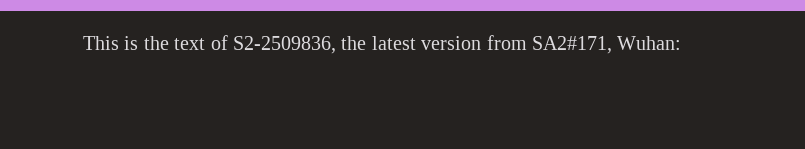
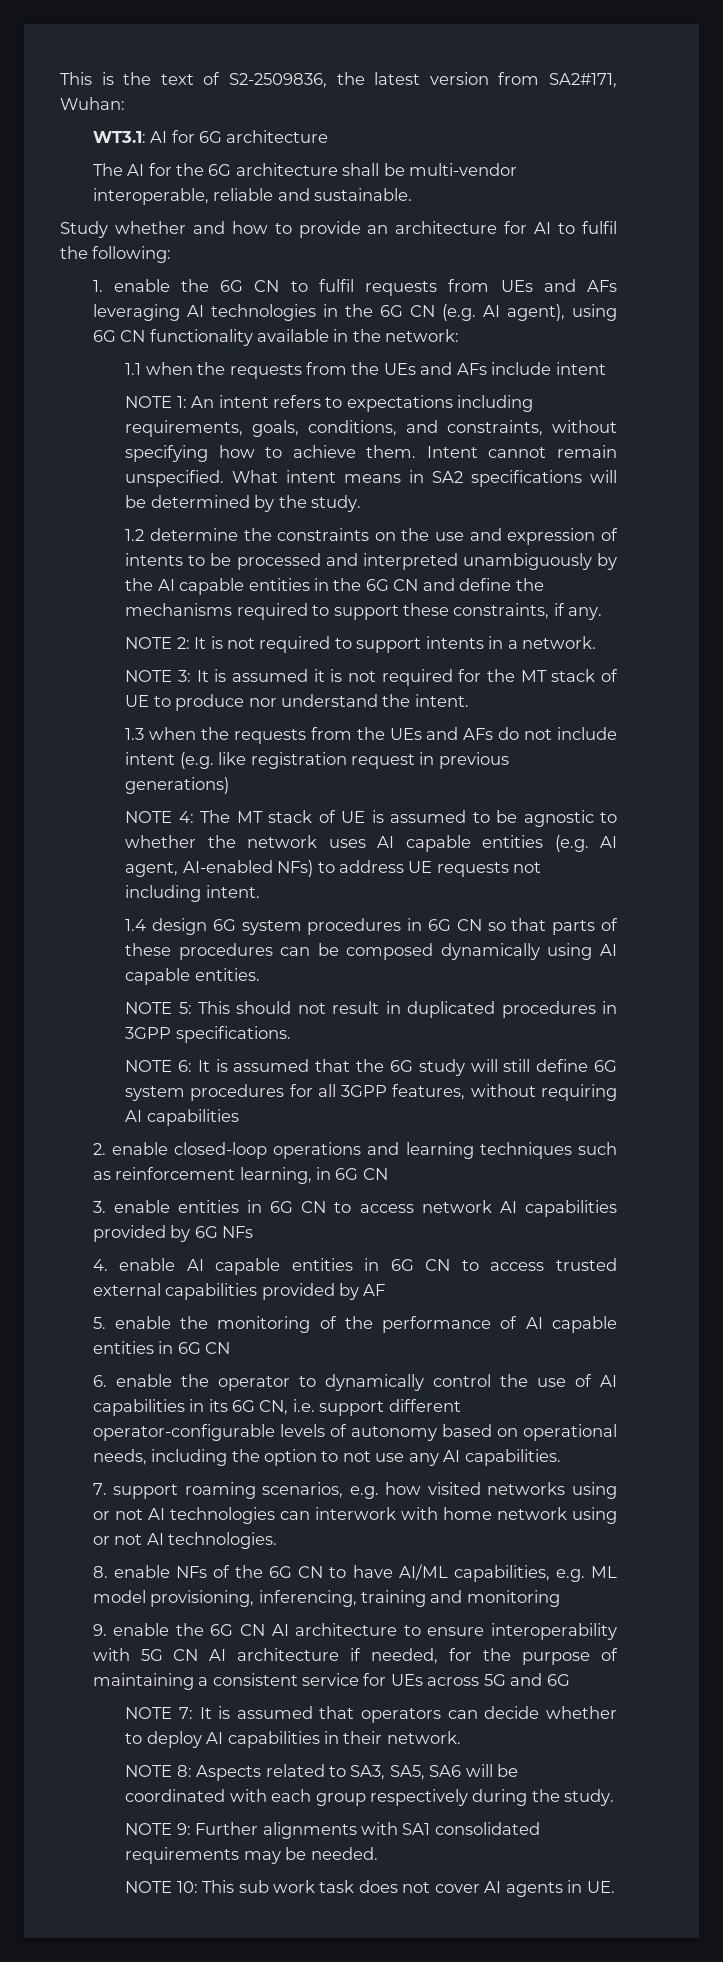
+ WT3.1: AI for 6G architecture
+ The AI for the 6G architecture shall be multi-vendor interoperable, reliable and sustainable.
+ Study whether and how to provide an architecture for AI to fulfil the following:
+ 1. enable the 6G CN to fulfil requests from UEs and AFs leveraging AI technologies in the 6G CN (e.g. AI agent), using 6G CN functionality available in the network:
+ 1.1 when the requests from the UEs and AFs include intent
+ NOTE 1: An intent refers to expectations including requirements, goals, conditions, and constraints, without specifying how to achieve them. Intent cannot remain unspecified. What intent means in SA2 specifications will be determined by the study.
+ 1.2 determine the constraints on the use and expression of intents to be processed and interpreted unambiguously by the AI capable entities in the 6G CN and define the mechanisms required to support these constraints, if any.
+ NOTE 2: It is not required to support intents in a network.
+ NOTE 3: It is assumed it is not required for the MT stack of UE to produce nor understand the intent.
+ 1.3 when the requests from the UEs and AFs do not include intent (e.g. like registration request in previous generations)
+ NOTE 4: The MT stack of UE is assumed to be agnostic to whether the network uses AI capable entities (e.g. AI agent, AI-enabled NFs) to address UE requests not including intent.
+ 1.4 design 6G system procedures in 6G CN so that parts of these procedures can be composed dynamically using AI capable entities.
+ NOTE 5: This should not result in duplicated procedures in 3GPP specifications.
+ NOTE 6: It is assumed that the 6G study will still define 6G system procedures for all 3GPP features, without requiring AI capabilities
+ 2. enable closed-loop operations and learning techniques such as reinforcement learning, in 6G CN
+ 3. enable entities in 6G CN to access network AI capabilities provided by 6G NFs
+ 4. enable AI capable entities in 6G CN to access trusted external capabilities provided by AF
+ 5. enable the monitoring of the performance of AI capable entities in 6G CN
+ 6. enable the operator to dynamically control the use of AI capabilities in its 6G CN, i.e. support different operator-configurable levels of autonomy based on operational needs, including the option to not use any AI capabilities.
+ 7. support roaming scenarios, e.g. how visited networks using or not AI technologies can interwork with home network using or not AI technologies.
+ 8. enable NFs of the 6G CN to have AI/ML capabilities, e.g. ML model provisioning, inferencing, training and monitoring
+ 9. enable the 6G CN AI architecture to ensure interoperability with 5G CN AI architecture if needed, for the purpose of maintaining a consistent service for UEs across 5G and 6G
+ NOTE 7: It is assumed that operators can decide whether to deploy AI capabilities in their network.
+ NOTE 8: Aspects related to SA3, SA5, SA6 will be coordinated with each group respectively during the study.
+ NOTE 9: Further alignments with SA1 consolidated requirements may be needed.
+ NOTE 10: This sub work task does not cover AI agents in UE.

